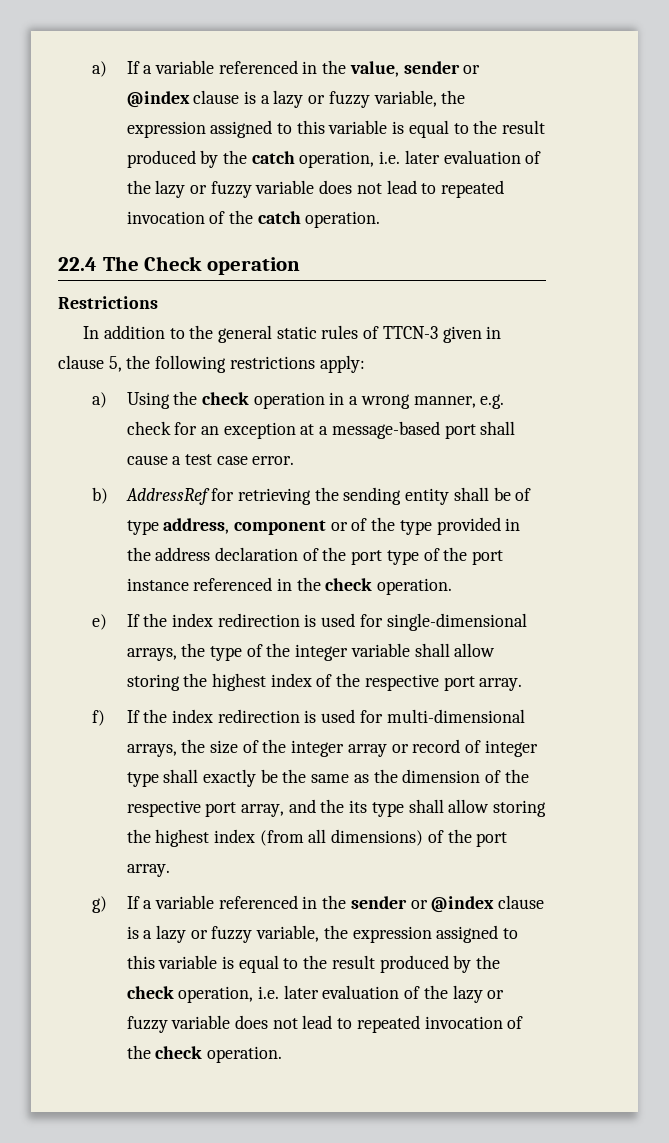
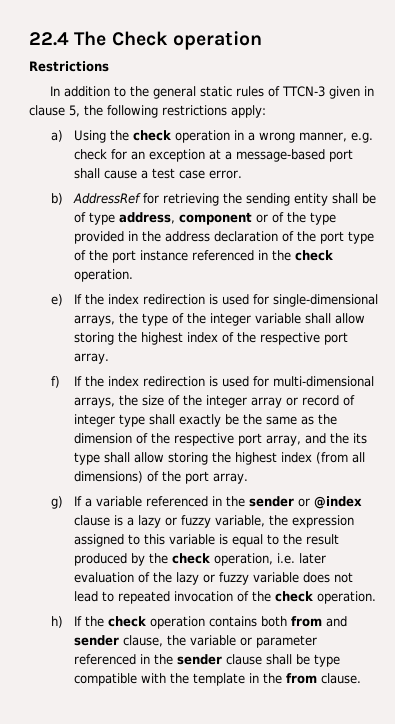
- a) If a variable referenced in the value, sender or @index clause is a lazy or fuzzy variable, the expression assigned to this variable is equal to the result produced by the catch operation, i.e. later evaluation of the lazy or fuzzy variable does not lead to repeated invocation of the catch operation.
+ h) If the check operation contains both from and sender clause, the variable or parameter referenced in the sender clause shall be type compatible with the template in the from clause.

